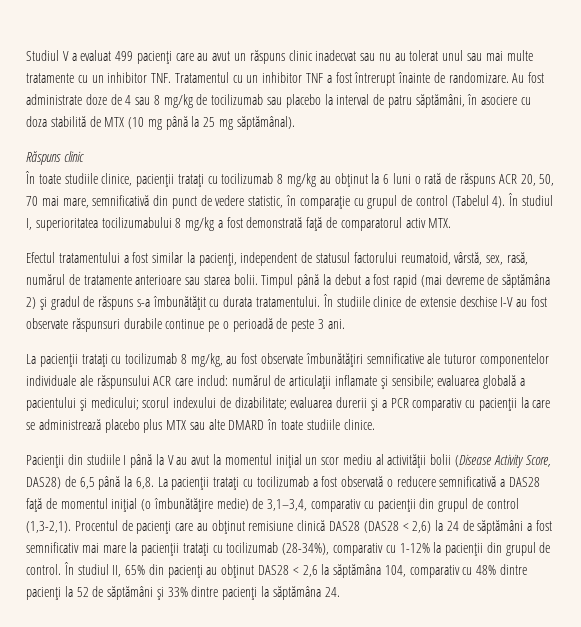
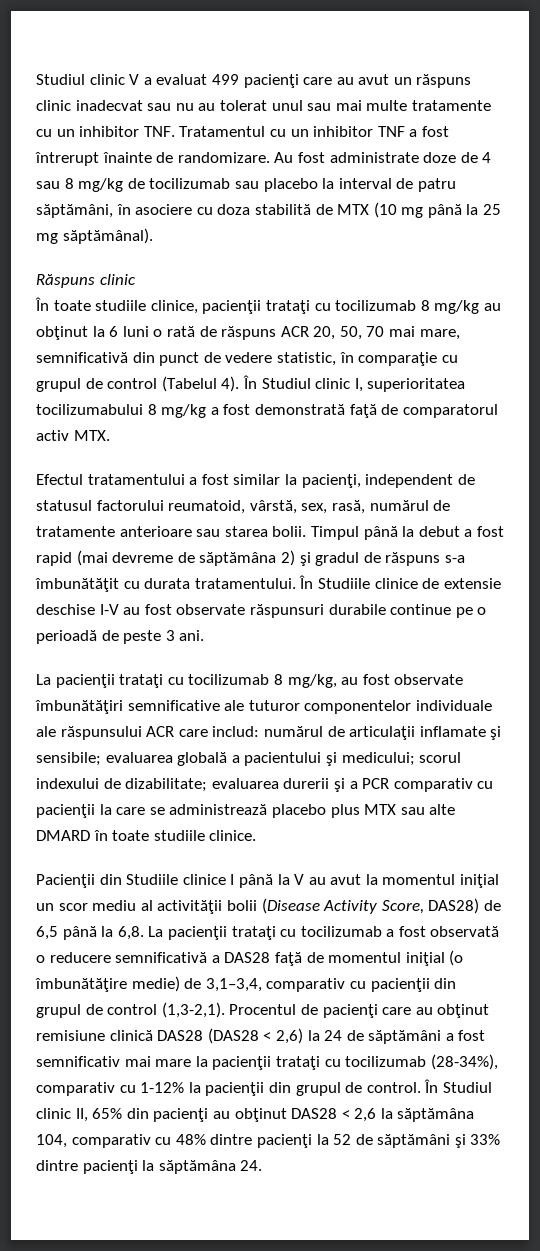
- Studiul V a evaluat 499 pacienţi care au avut un răspuns clinic inadecvat sau nu au tolerat unul sau mai multe tratamente cu un inhibitor TNF. Tratamentul cu un inhibitor TNF a fost întrerupt înainte de randomizare.
+ Studiul clinic V a evaluat 499 pacienţi care au avut un răspuns clinic inadecvat sau nu au tolerat unul sau mai multe tratamente cu un inhibitor TNF. Tratamentul cu un inhibitor TNF a fost întrerupt înainte de randomizare.
- În studiul I, superioritatea tocilizumabului 8 mg/kg a fost demonstrată faţă de comparatorul activ MTX.
+ În Studiul clinic I, superioritatea tocilizumabului 8 mg/kg a fost demonstrată faţă de comparatorul activ MTX.
- În studiile clinice de extensie deschise I-V au fost observate răspunsuri durabile continue pe o perioadă de peste 3 ani.
+ În Studiile clinice de extensie deschise I-V au fost observate răspunsuri durabile continue pe o perioadă de peste 3 ani.
- Pacienţii din studiile I până la V au avut la momentul iniţial un scor mediu al activităţii bolii (Disease Activity Score, DAS28) de 6,5 până la 6,8.
+ Pacienţii din Studiile clinice I până la V au avut la momentul iniţial un scor mediu al activităţii bolii (Disease Activity Score, DAS28) de 6,5 până la 6,8.
- În studiul II, 65% din pacienţi au obţinut DAS28 < 2,6 la săptămâna 104, comparativ cu 48% dintre pacienţi la 52 de săptămâni şi 33% dintre pacienţi la săptămâna 24.
+ În Studiul clinic II, 65% din pacienţi au obţinut DAS28 < 2,6 la săptămâna 104, comparativ cu 48% dintre pacienţi la 52 de săptămâni şi 33% dintre pacienţi la săptămâna 24.

